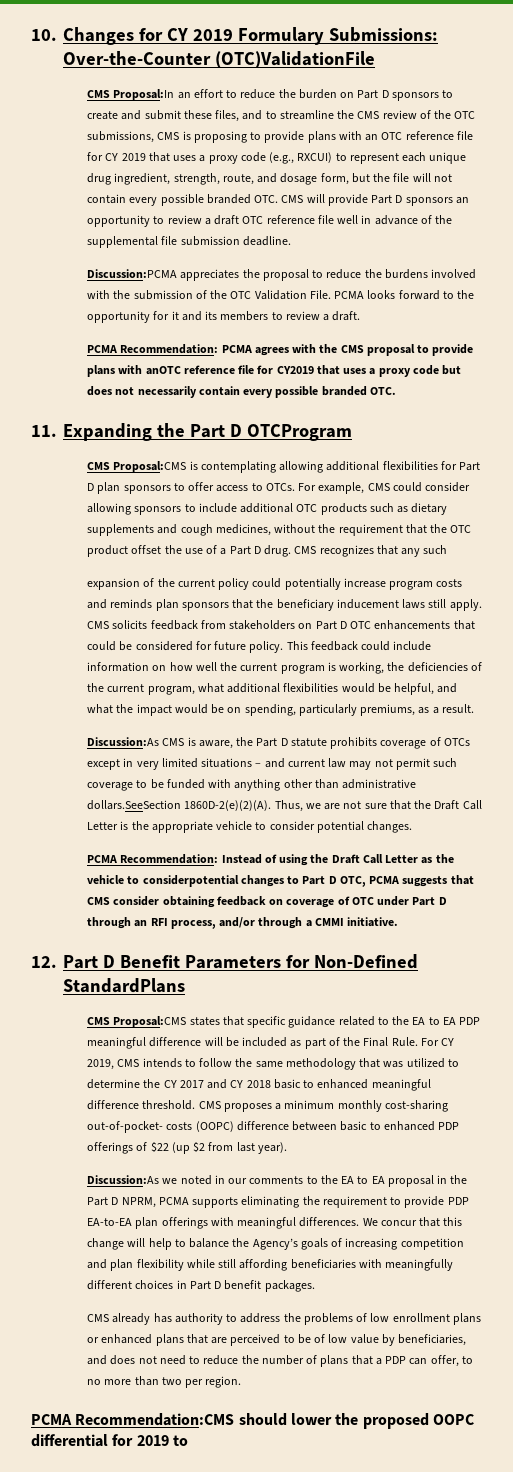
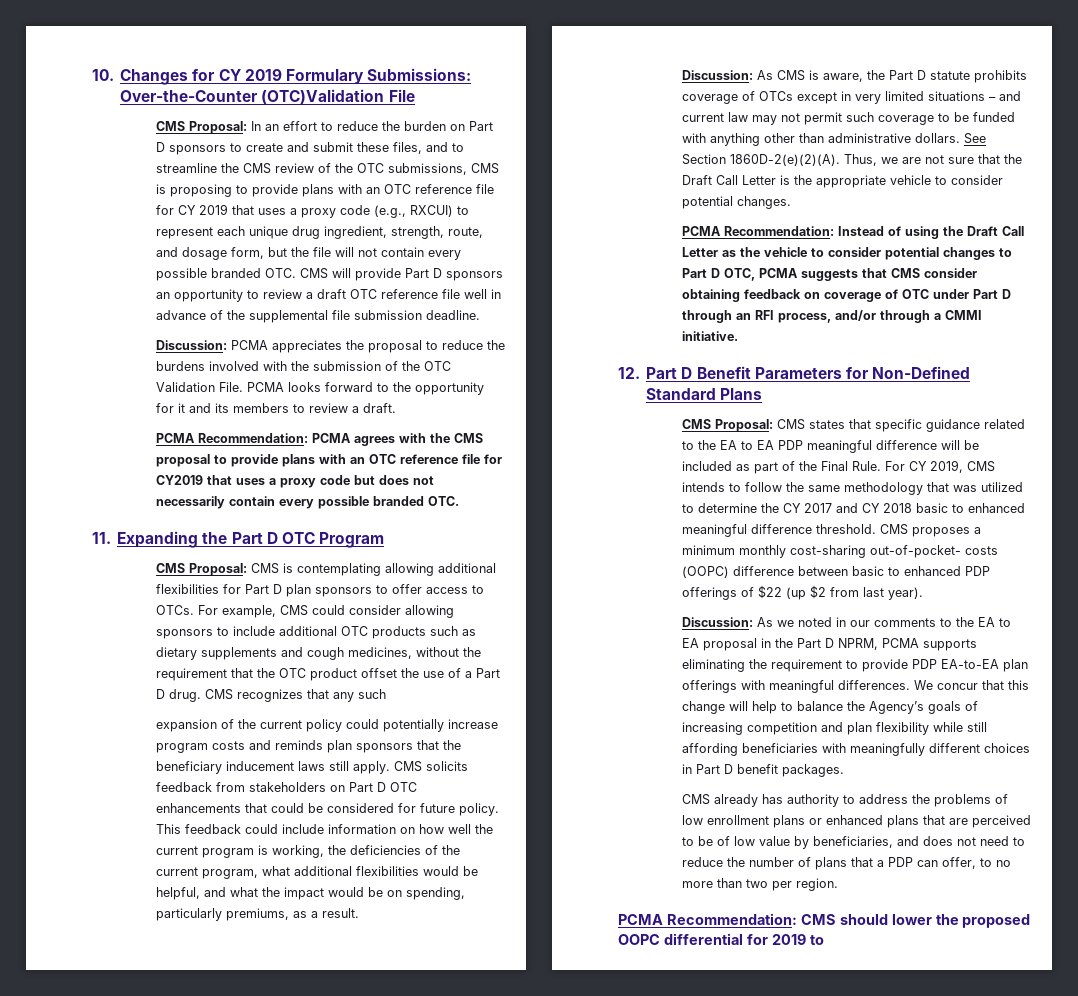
- Over-the-Counter (OTC)ValidationFile
- CMS Proposal:In an effort to reduce the burden on Part D sponsors to create and submit these files, and to streamline the CMS review of the OTC submissions, CMS is proposing to provide plans with an OTC reference file for CY 2019 that uses a proxy code (e.g., RXCUI) to represent each unique drug ingredient, strength, route, and dosage form, but the file will not contain every possible branded OTC. CMS will provide Part D sponsors an opportunity to review a draft OTC reference file well in advance of the supplemental file submission deadline.
+ Over-the-Counter (OTC)Validation File
+ CMS Proposal: In an effort to reduce the burden on Part D sponsors to create and submit these files, and to streamline the CMS review of the OTC submissions, CMS is proposing to provide plans with an OTC reference file for CY 2019 that uses a proxy code (e.g., RXCUI) to represent each unique drug ingredient, strength, route, and dosage form, but the file will not contain every possible branded OTC. CMS will provide Part D sponsors an opportunity to review a draft OTC reference file well in advance of the supplemental file submission deadline.
- Discussion:PCMA appreciates the proposal to reduce the burdens involved with the submission of the OTC Validation File.
+ Discussion: PCMA appreciates the proposal to reduce the burdens involved with the submission of the OTC Validation File.
- PCMA Recommendation: PCMA agrees with the CMS proposal to provide plans with anOTC reference file for CY2019 that uses a proxy code but does not necessarily contain every possible branded OTC.
+ PCMA Recommendation: PCMA agrees with the CMS proposal to provide plans with an OTC reference file for CY2019 that uses a proxy code but does not necessarily contain every possible branded OTC.
- 11. Expanding the Part D OTCProgram
- CMS Proposal:CMS is contemplating allowing additional flexibilities for Part D plan sponsors to offer access to OTCs.
+ 11. Expanding the Part D OTC Program
+ CMS Proposal: CMS is contemplating allowing additional flexibilities for Part D plan sponsors to offer access to OTCs.
- Discussion:As CMS is aware, the Part D statute prohibits coverage of OTCs except in very limited situations – and current law may not permit such coverage to be funded with anything other than administrative dollars.SeeSection 1860D-2(e)(2)(A).
+ Discussion: As CMS is aware, the Part D statute prohibits coverage of OTCs except in very limited situations – and current law may not permit such coverage to be funded with anything other than administrative dollars. See Section 1860D-2(e)(2)(A).
- PCMA Recommendation: Instead of using the Draft Call Letter as the vehicle to considerpotential changes to Part D OTC, PCMA suggests that CMS consider obtaining feedback on coverage of OTC under Part D through an RFI process, and/or through a CMMI initiative.
+ PCMA Recommendation: Instead of using the Draft Call Letter as the vehicle to consider potential changes to Part D OTC, PCMA suggests that CMS consider obtaining feedback on coverage of OTC under Part D through an RFI process, and/or through a CMMI initiative.
- 12. Part D Benefit Parameters for Non-Defined StandardPlans
- CMS Proposal:CMS states that specific guidance related to the EA to EA PDP meaningful difference will be included as part of the Final Rule.
+ 12. Part D Benefit Parameters for Non-Defined Standard Plans
+ CMS Proposal: CMS states that specific guidance related to the EA to EA PDP meaningful difference will be included as part of the Final Rule.
- Discussion:As we noted in our comments to the EA to EA proposal in the Part D NPRM, PCMA supports eliminating the requirement to provide PDP EA-to-EA plan offerings with meaningful differences.
+ Discussion: As we noted in our comments to the EA to EA proposal in the Part D NPRM, PCMA supports eliminating the requirement to provide PDP EA-to-EA plan offerings with meaningful differences.
- PCMA Recommendation:CMS should lower the proposed OOPC differential for 2019 to
+ PCMA Recommendation: CMS should lower the proposed OOPC differential for 2019 to

